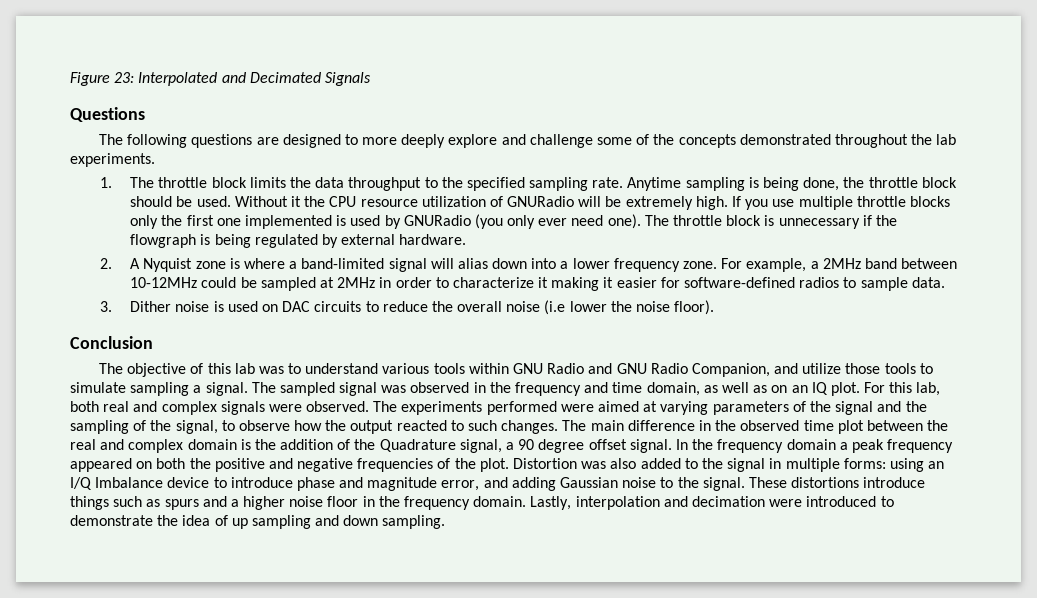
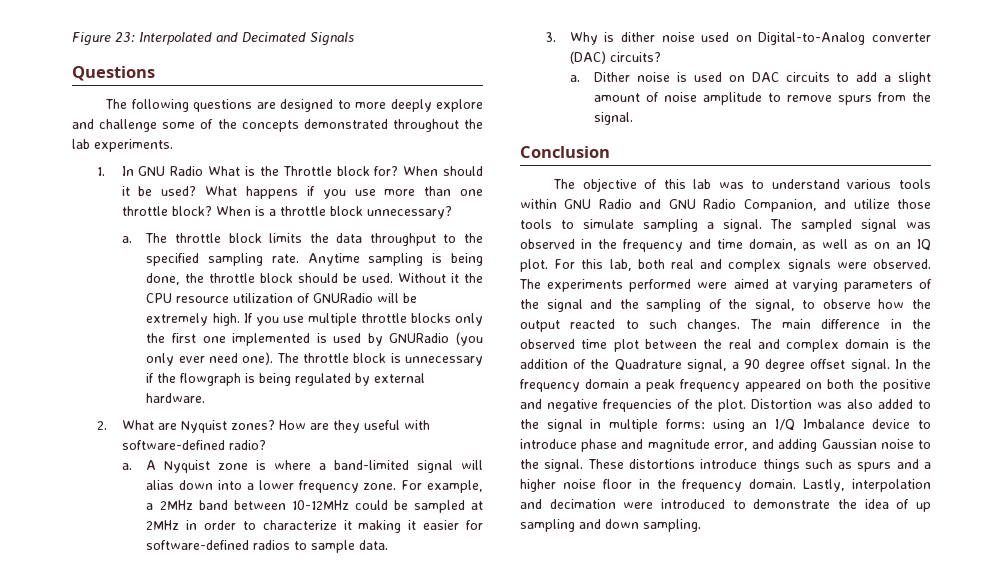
- 1. The throttle block limits the data throughput to the specified sampling rate.
+ 1. In GNU Radio What is the Throttle block for? When should it be used? What happens if you use more than one throttle block? When is a throttle block unnecessary?
+ a. The throttle block limits the data throughput to the specified sampling rate.
- 2. A Nyquist zone is where a band-limited signal will alias down into a lower frequency zone.
+ 2. What are Nyquist zones? How are they useful with software-defined radio?
+ a. A Nyquist zone is where a band-limited signal will alias down into a lower frequency zone.
- 3. Dither noise is used on DAC circuits to reduce the overall noise (i.e lower the noise floor).
+ 3. Why is dither noise used on Digital-to-Analog converter (DAC) circuits?
+ a. Dither noise is used on DAC circuits to add a slight amount of noise amplitude to remove spurs from the signal.

